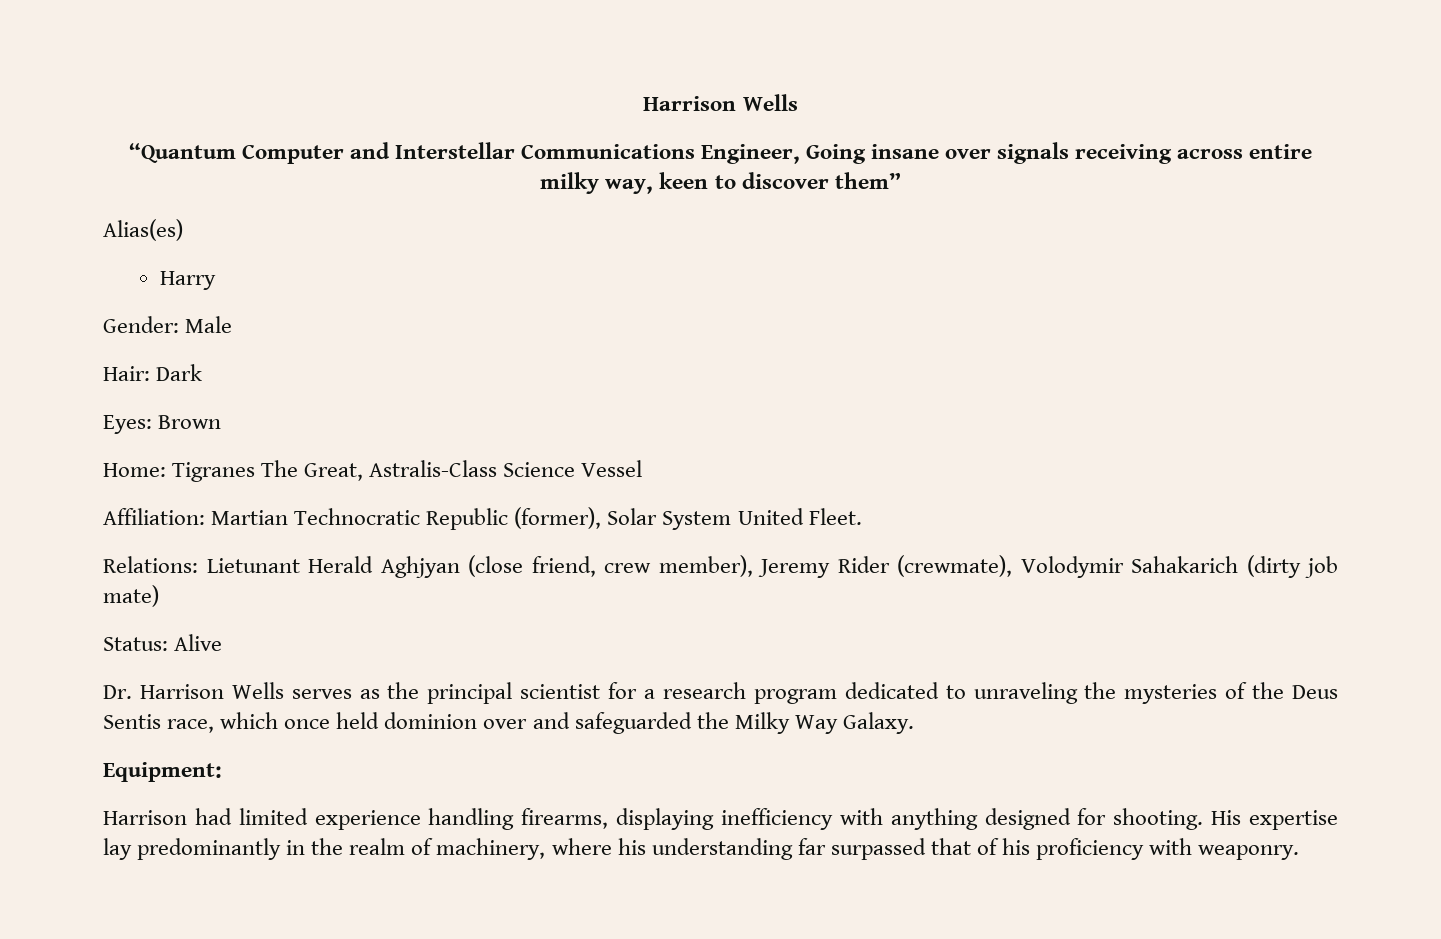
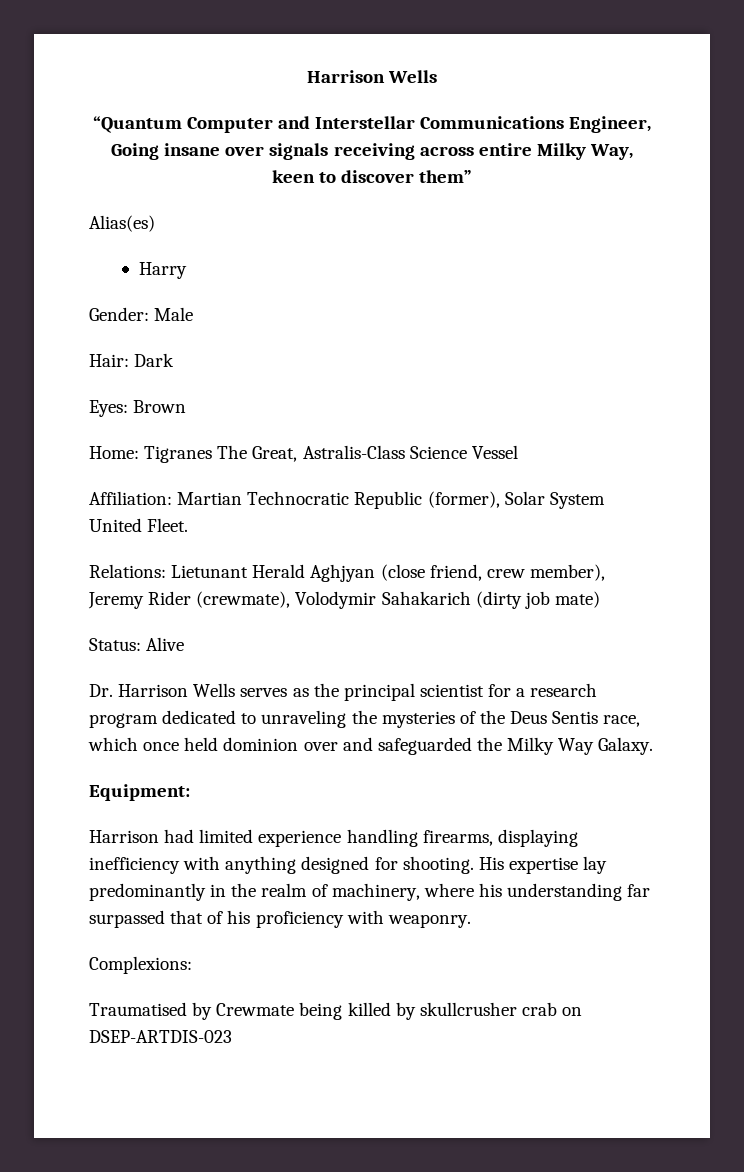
- “Quantum Computer and Interstellar Communications Engineer, Going insane over signals receiving across entire milky way, keen to discover them”
+ “Quantum Computer and Interstellar Communications Engineer, Going insane over signals receiving across entire Milky Way, keen to discover them”
+ Complexions:
+ Traumatised by Crewmate being killed by skullcrusher crab on DSEP-ARTDIS-023

